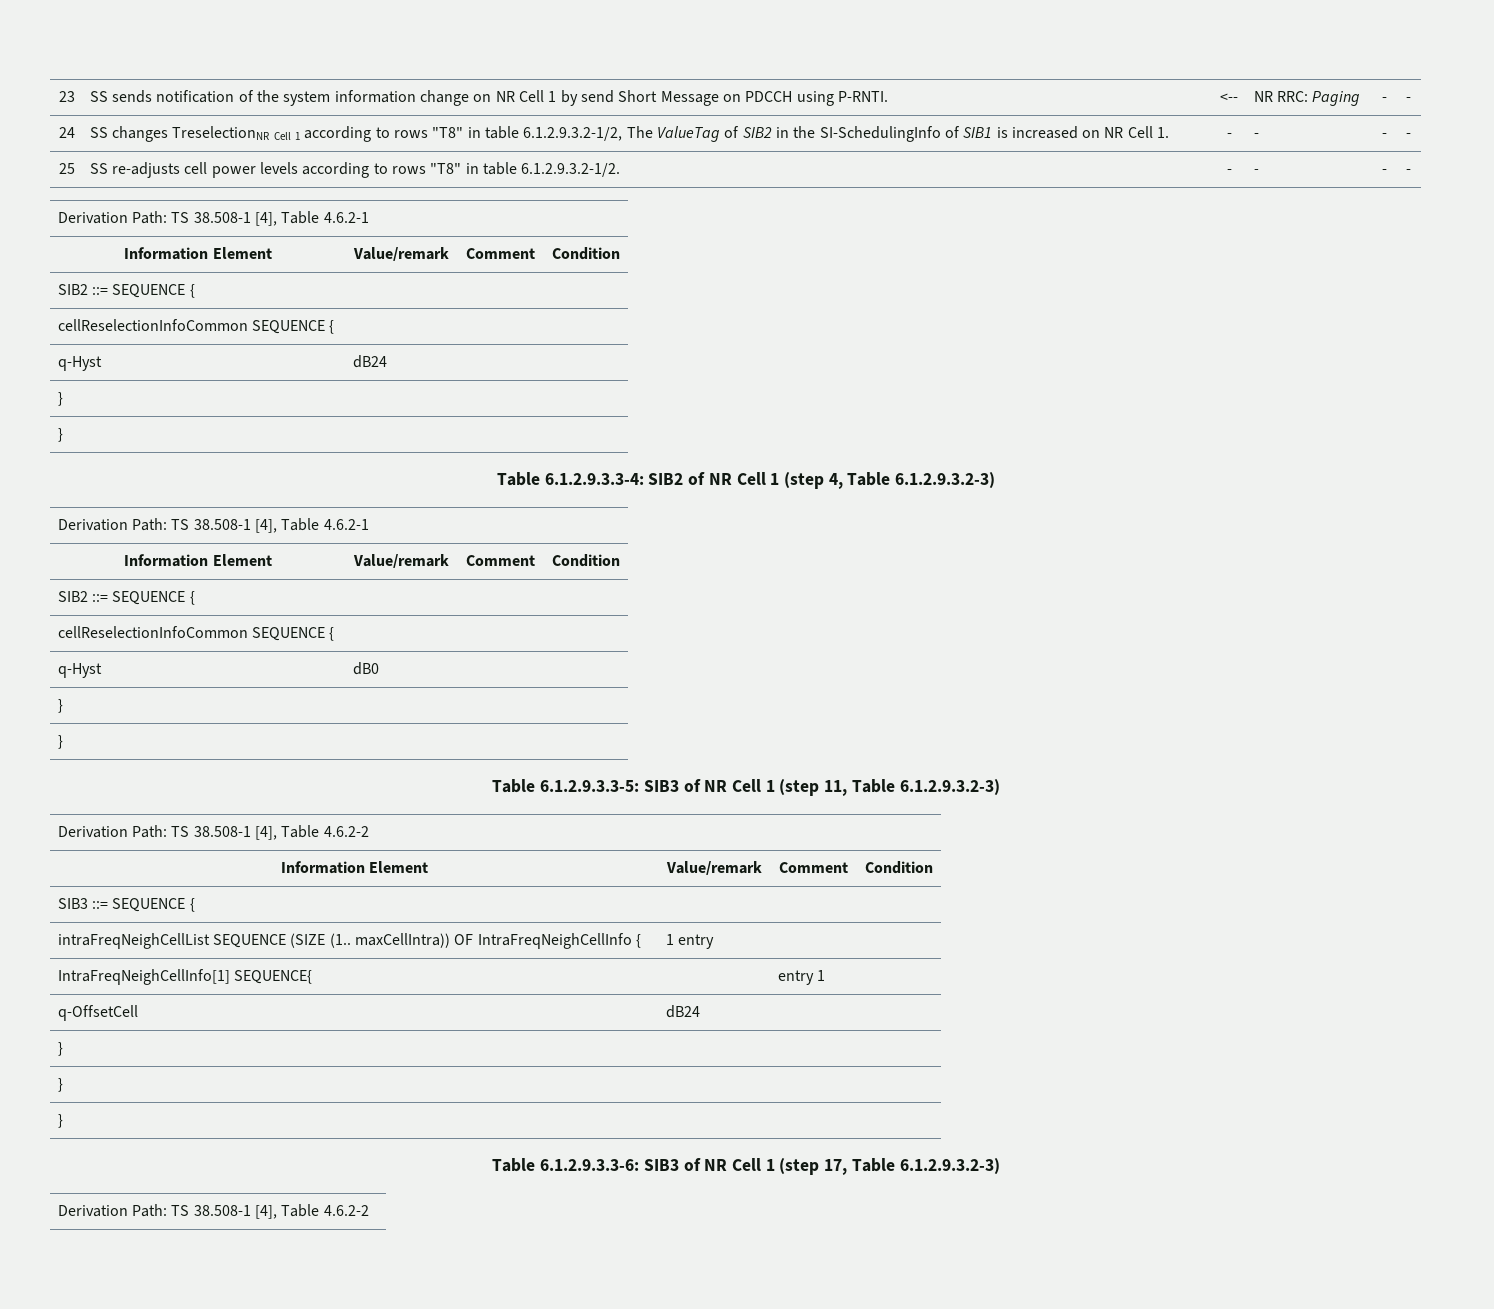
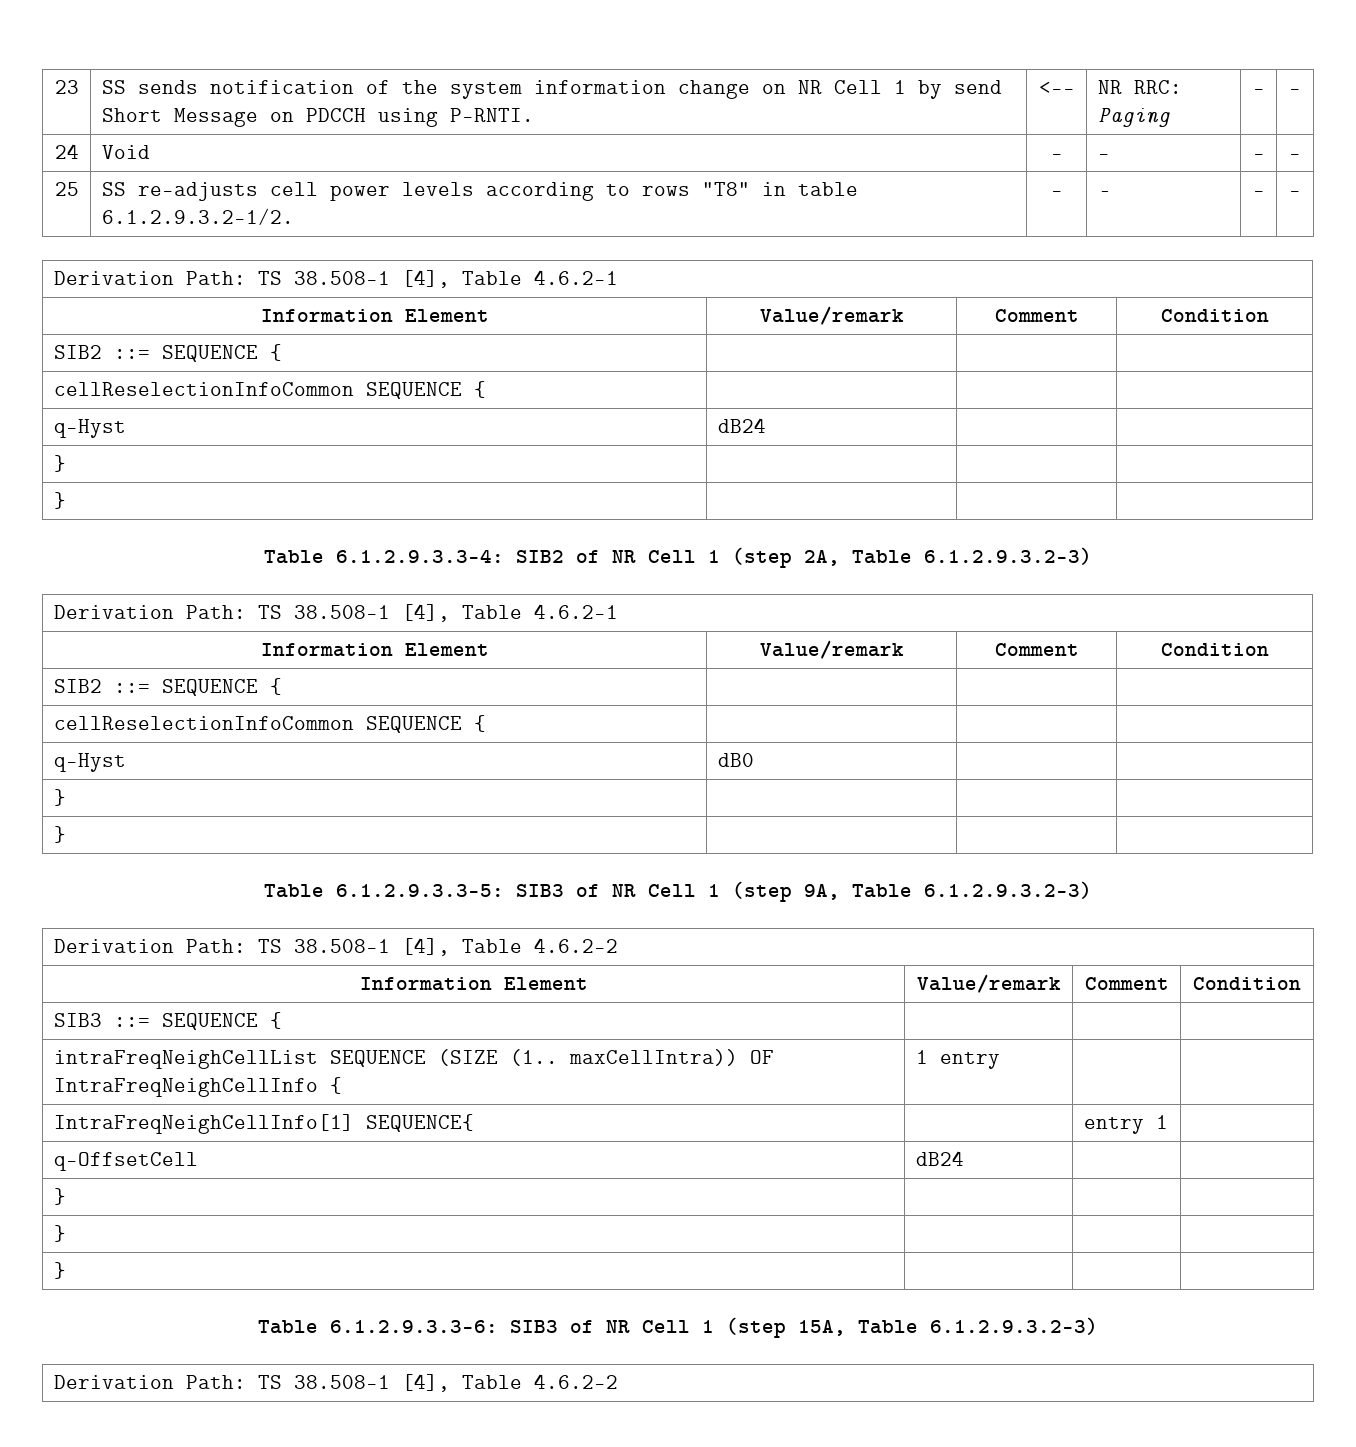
- 24 | SS changes TreselectionNR Cell 1 according to rows "T8" in table 6.1.2.9.3.2-1/2, The ValueTag of SIB2 in the SI-SchedulingInfo of SIB1 is increased on NR Cell 1. | - | - | - | -
+ 24 | Void | - | - | - | -
- Table 6.1.2.9.3.3-4: SIB2 of NR Cell 1 (step 4, Table 6.1.2.9.3.2-3)
+ Table 6.1.2.9.3.3-4: SIB2 of NR Cell 1 (step 2A, Table 6.1.2.9.3.2-3)
- Table 6.1.2.9.3.3-5: SIB3 of NR Cell 1 (step 11, Table 6.1.2.9.3.2-3)
+ Table 6.1.2.9.3.3-5: SIB3 of NR Cell 1 (step 9A, Table 6.1.2.9.3.2-3)
- Table 6.1.2.9.3.3-6: SIB3 of NR Cell 1 (step 17, Table 6.1.2.9.3.2-3)
+ Table 6.1.2.9.3.3-6: SIB3 of NR Cell 1 (step 15A, Table 6.1.2.9.3.2-3)

